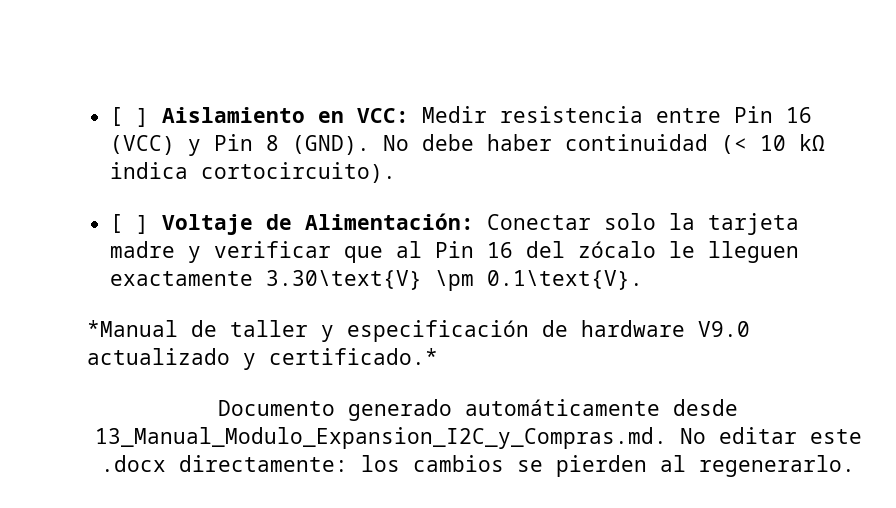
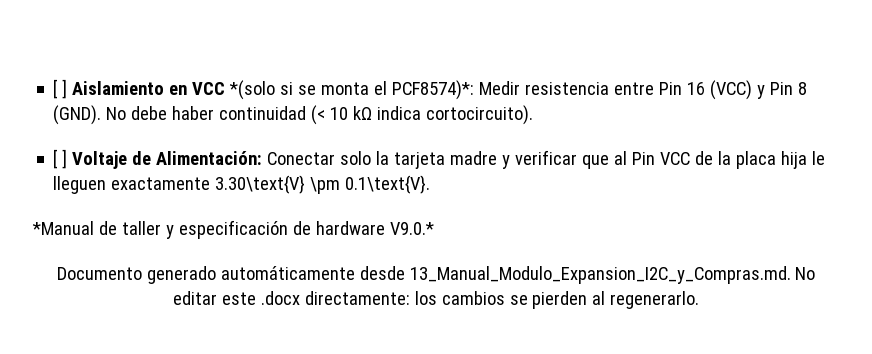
- [ ] Aislamiento en VCC: Medir resistencia entre Pin 16 (VCC) y Pin 8 (GND).
+ [ ] Aislamiento en VCC *(solo si se monta el PCF8574)*: Medir resistencia entre Pin 16 (VCC) y Pin 8 (GND).
- [ ] Voltaje de Alimentación: Conectar solo la tarjeta madre y verificar que al Pin 16 del zócalo le lleguen exactamente 3.30\text{V} \pm 0.1\text{V}.
+ [ ] Voltaje de Alimentación: Conectar solo la tarjeta madre y verificar que al Pin VCC de la placa hija le lleguen exactamente 3.30\text{V} \pm 0.1\text{V}.
- *Manual de taller y especificación de hardware V9.0 actualizado y certificado.*
+ *Manual de taller y especificación de hardware V9.0.*

